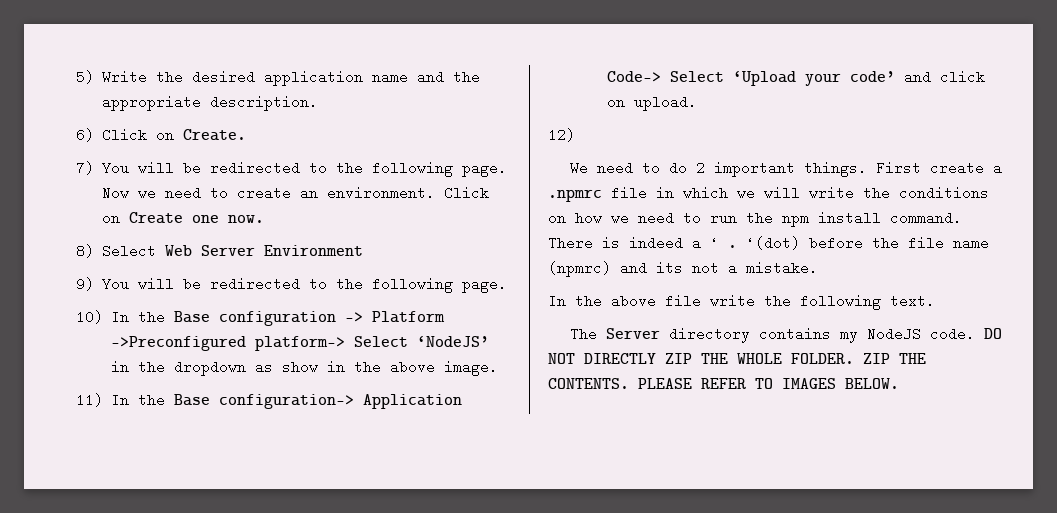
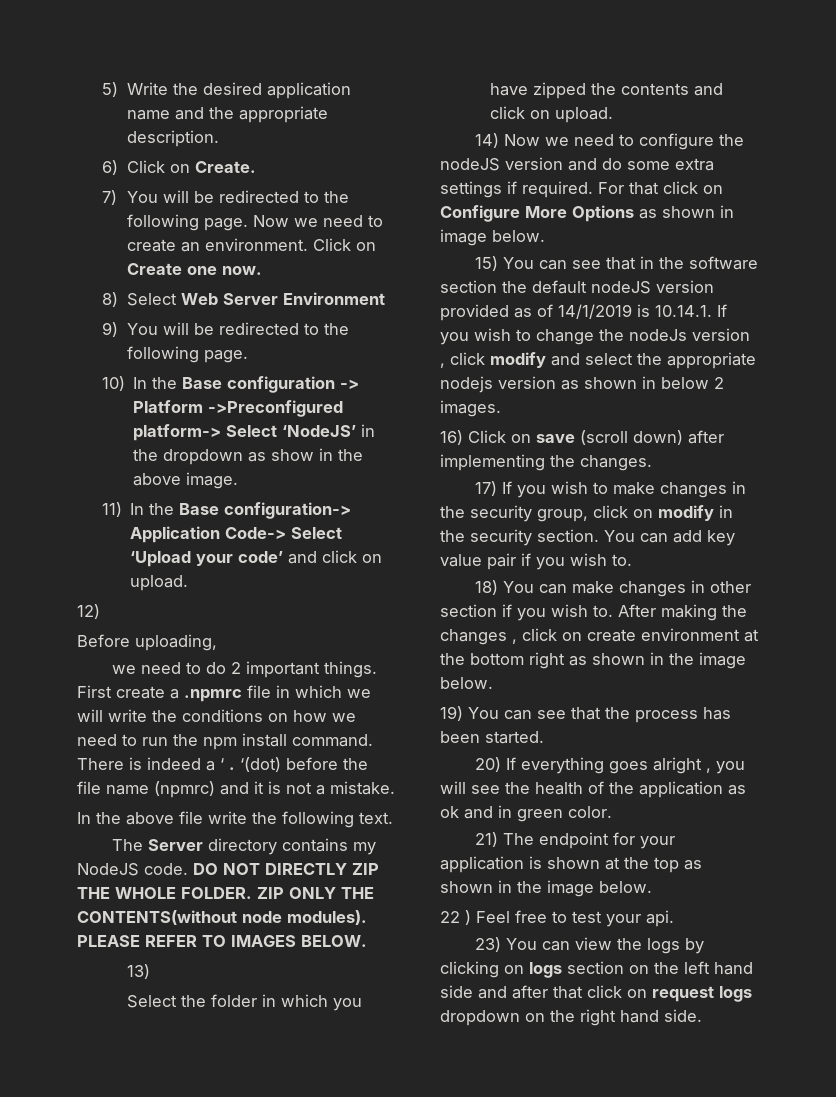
- We need to do 2 important things.
+ Before uploading,
+ we need to do 2 important things.
- ‘(dot) before the file name (npmrc) and its not a mistake.
+ ‘(dot) before the file name (npmrc) and it is not a mistake.
- ZIP THE CONTENTS.
+ ZIP ONLY THE CONTENTS(without node modules).
+ 13)
+ Select the folder in which you have zipped the contents and click on upload.
+ 14) Now we need to configure the nodeJS version and do some extra settings if required. For that click on Configure More Options as shown in image below.
+ 15) You can see that in the software section the default nodeJS version provided as of 14/1/2019 is 10.14.1. If you wish to change the nodeJs version , click modify and select the appropriate nodejs version as shown in below 2 images.
+ 16) Click on save (scroll down) after implementing the changes.
+ 17) If you wish to make changes in the security group, click on modify in the security section. You can add key value pair if you wish to.
+ 18) You can make changes in other section if you wish to. After making the changes , click on create environment at the bottom right as shown in the image below.
+ 19) You can see that the process has been started.
+ 20) If everything goes alright , you will see the health of the application as ok and in green color.
+ 21) The endpoint for your application is shown at the top as shown in the image below.
+ 22 ) Feel free to test your api.
+ 23) You can view the logs by clicking on logs section on the left hand side and after that click on request logs dropdown on the right hand side.

